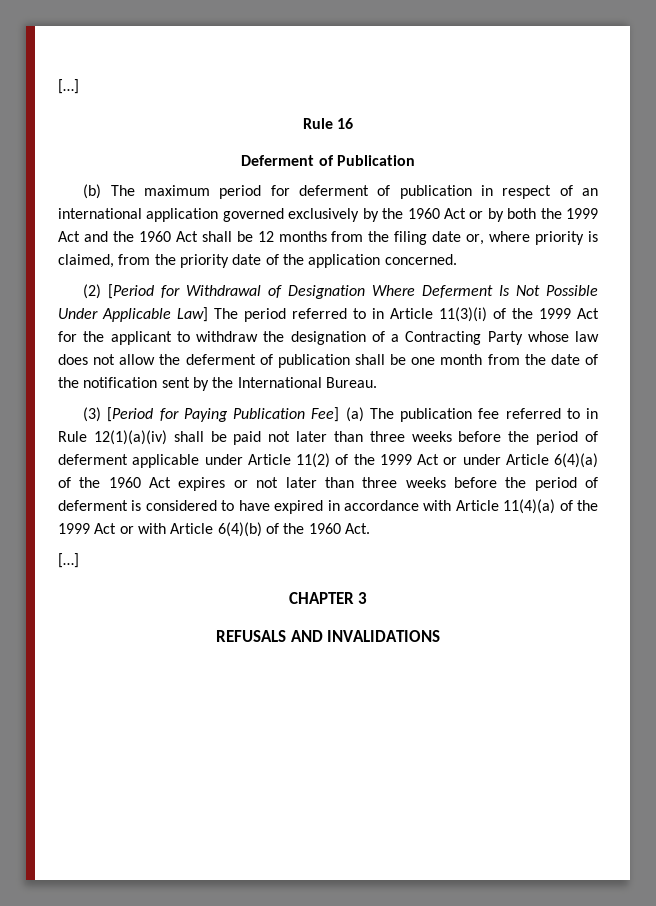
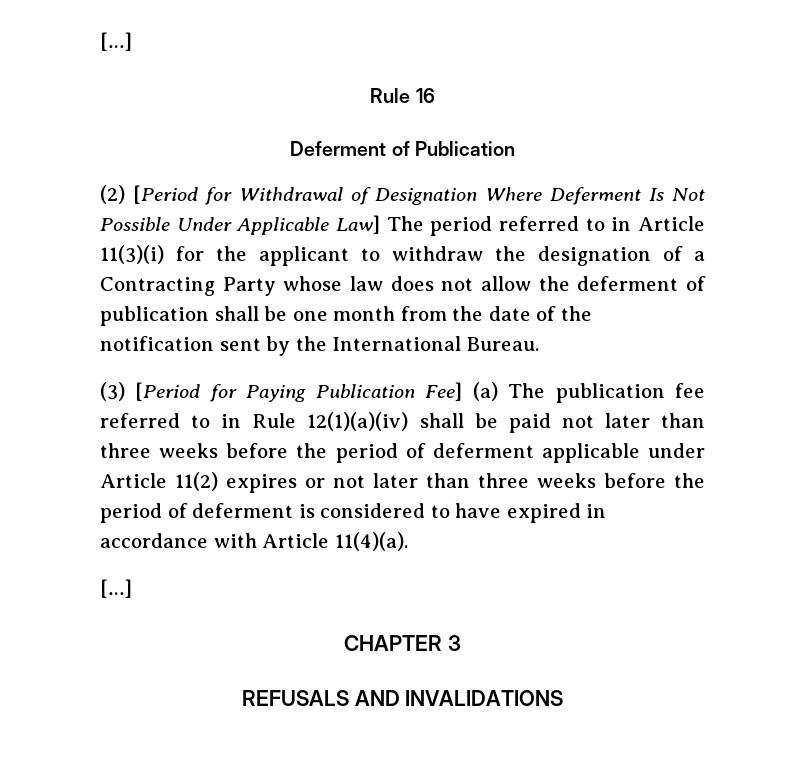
- (b) The maximum period for deferment of publication in respect of an international application governed exclusively by the 1960 Act or by both the 1999 Act and the 1960 Act shall be 12 months from the filing date or, where priority is claimed, from the priority date of the application concerned.
- (2) [Period for Withdrawal of Designation Where Deferment Is Not Possible Under Applicable Law] The period referred to in Article 11(3)(i) of the 1999 Act for the applicant to withdraw the designation of a Contracting Party whose law does not allow the deferment of publication shall be one month from the date of the notification sent by the International Bureau.
+ (2) [Period for Withdrawal of Designation Where Deferment Is Not Possible Under Applicable Law] The period referred to in Article 11(3)(i) for the applicant to withdraw the designation of a Contracting Party whose law does not allow the deferment of publication shall be one month from the date of the notification sent by the International Bureau.
- (3) [Period for Paying Publication Fee] (a) The publication fee referred to in Rule 12(1)(a)(iv) shall be paid not later than three weeks before the period of deferment applicable under Article 11(2) of the 1999 Act or under Article 6(4)(a) of the 1960 Act expires or not later than three weeks before the period of deferment is considered to have expired in accordance with Article 11(4)(a) of the 1999 Act or with Article 6(4)(b) of the 1960 Act.
+ (3) [Period for Paying Publication Fee] (a) The publication fee referred to in Rule 12(1)(a)(iv) shall be paid not later than three weeks before the period of deferment applicable under Article 11(2) expires or not later than three weeks before the period of deferment is considered to have expired in accordance with Article 11(4)(a).

